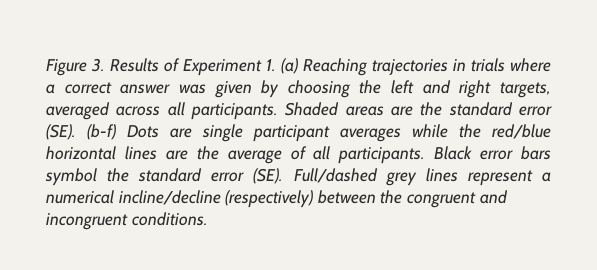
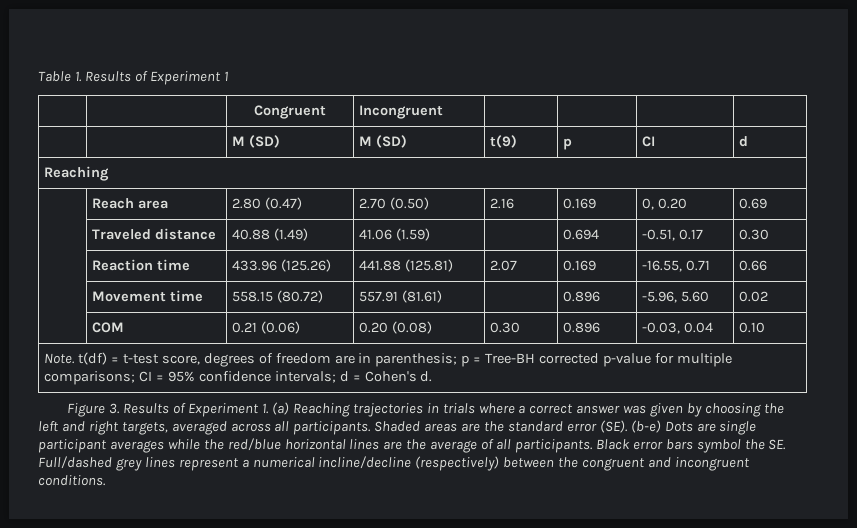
+ Table 1. Results of Experiment 1
+ | | Congruent | Incongruent | | | |
+ | | M (SD) | M (SD) | t(9) | p | CI | d
+ Reaching
+ | Reach area | 2.80 (0.47) | 2.70 (0.50) | 2.16 | 0.169 | 0, 0.20 | 0.69
+ | Traveled distance | 40.88 (1.49) | 41.06 (1.59) | | 0.694 | -0.51, 0.17 | 0.30
+ | Reaction time | 433.96 (125.26) | 441.88 (125.81) | 2.07 | 0.169 | -16.55, 0.71 | 0.66
+ | Movement time | 558.15 (80.72) | 557.91 (81.61) | | 0.896 | -5.96, 5.60 | 0.02
+ | COM | 0.21 (0.06) | 0.20 (0.08) | 0.30 | 0.896 | -0.03, 0.04 | 0.10
+ Note. t(df) = t-test score, degrees of freedom are in parenthesis; p = Tree-BH corrected p-value for multiple comparisons; CI = 95% confidence intervals; d = Cohen's d.
- Shaded areas are the standard error (SE). (b-f) Dots are single participant averages while the red/blue horizontal lines are the average of all participants.
+ Shaded areas are the standard error (SE). (b-e) Dots are single participant averages while the red/blue horizontal lines are the average of all participants.
- Black error bars symbol the standard error (SE). Full/dashed grey lines represent a numerical incline/decline (respectively) between the congruent and incongruent conditions.
+ Black error bars symbol the SE. Full/dashed grey lines represent a numerical incline/decline (respectively) between the congruent and incongruent conditions.

